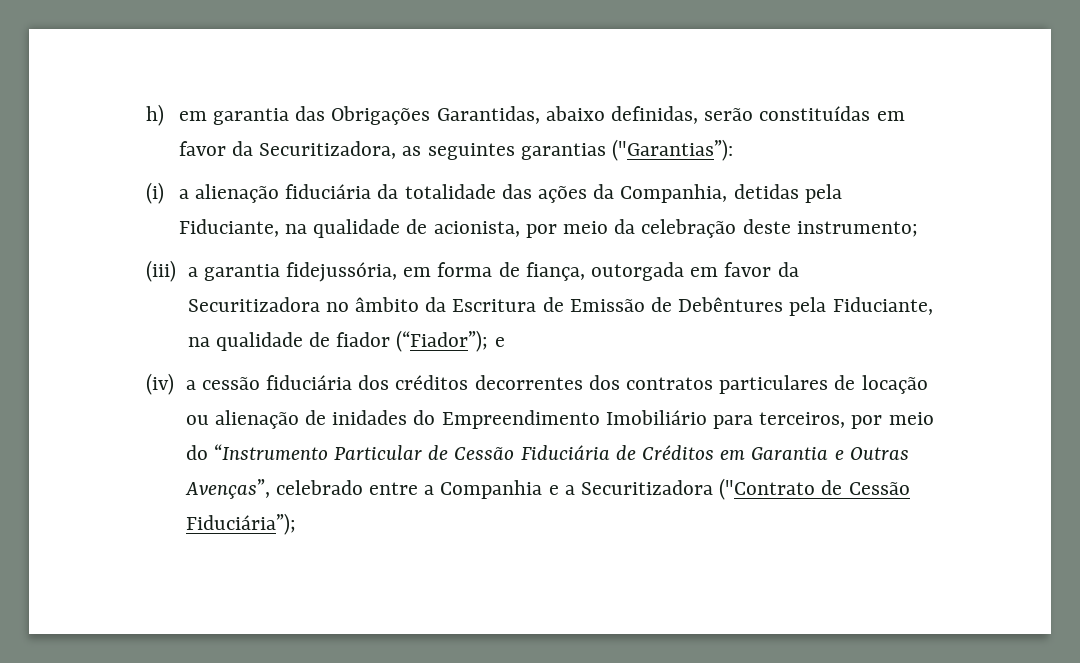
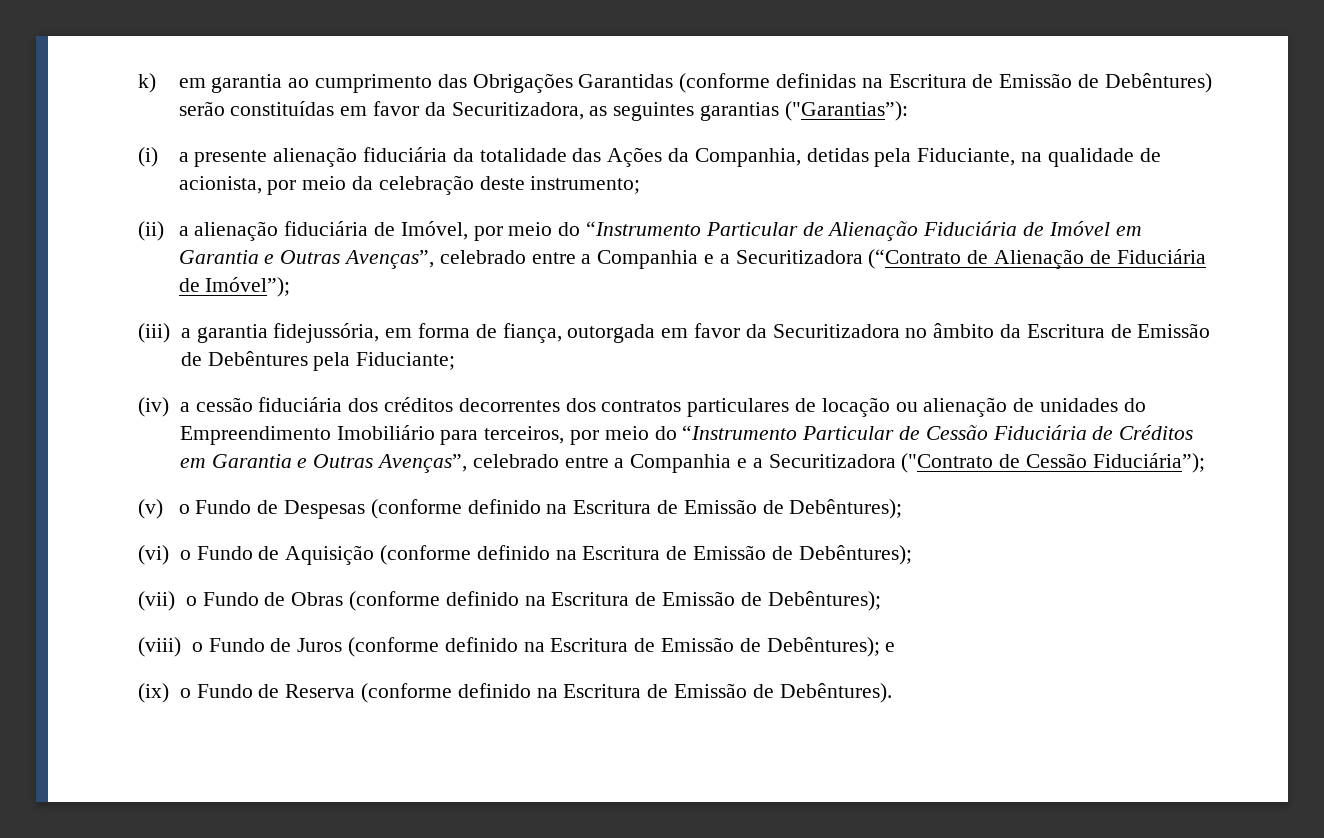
- h) em garantia das Obrigações Garantidas, abaixo definidas, serão constituídas em favor da Securitizadora, as seguintes garantias ("Garantias”):
+ k) em garantia ao cumprimento das Obrigações Garantidas (conforme definidas na Escritura de Emissão de Debêntures) serão constituídas em favor da Securitizadora, as seguintes garantias ("Garantias”):
- (i) a alienação fiduciária da totalidade das ações da Companhia, detidas pela Fiduciante, na qualidade de acionista, por meio da celebração deste instrumento;
+ (i) a presente alienação fiduciária da totalidade das Ações da Companhia, detidas pela Fiduciante, na qualidade de acionista, por meio da celebração deste instrumento;
+ (ii) a alienação fiduciária de Imóvel, por meio do “Instrumento Particular de Alienação Fiduciária de Imóvel em Garantia e Outras Avenças”, celebrado entre a Companhia e a Securitizadora (“Contrato de Alienação de Fiduciária de Imóvel”);
- (iii) a garantia fidejussória, em forma de fiança, outorgada em favor da Securitizadora no âmbito da Escritura de Emissão de Debêntures pela Fiduciante, na qualidade de fiador (“Fiador”); e
+ (iii) a garantia fidejussória, em forma de fiança, outorgada em favor da Securitizadora no âmbito da Escritura de Emissão de Debêntures pela Fiduciante;
- (iv) a cessão fiduciária dos créditos decorrentes dos contratos particulares de locação ou alienação de inidades do Empreendimento Imobiliário para terceiros, por meio do “Instrumento Particular de Cessão Fiduciária de Créditos em Garantia e Outras Avenças”, celebrado entre a Companhia e a Securitizadora ("Contrato de Cessão Fiduciária”);
+ (iv) a cessão fiduciária dos créditos decorrentes dos contratos particulares de locação ou alienação de unidades do Empreendimento Imobiliário para terceiros, por meio do “Instrumento Particular de Cessão Fiduciária de Créditos em Garantia e Outras Avenças”, celebrado entre a Companhia e a Securitizadora ("Contrato de Cessão Fiduciária”);
+ (v) o Fundo de Despesas (conforme definido na Escritura de Emissão de Debêntures);
+ (vi) o Fundo de Aquisição (conforme definido na Escritura de Emissão de Debêntures);
+ (vii) o Fundo de Obras (conforme definido na Escritura de Emissão de Debêntures);
+ (viii) o Fundo de Juros (conforme definido na Escritura de Emissão de Debêntures); e
+ (ix) o Fundo de Reserva (conforme definido na Escritura de Emissão de Debêntures).

